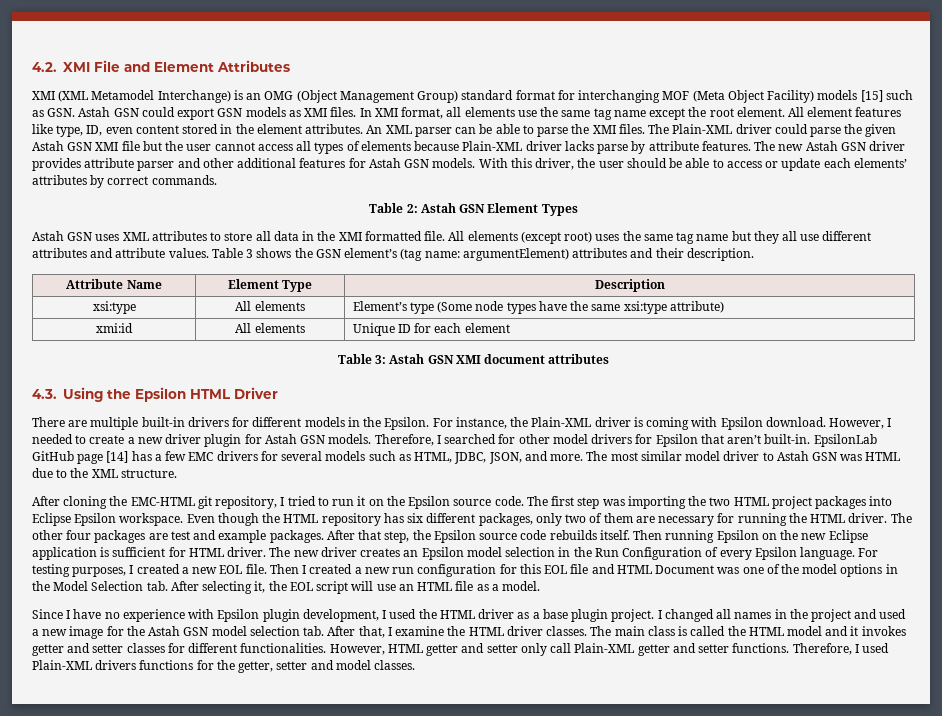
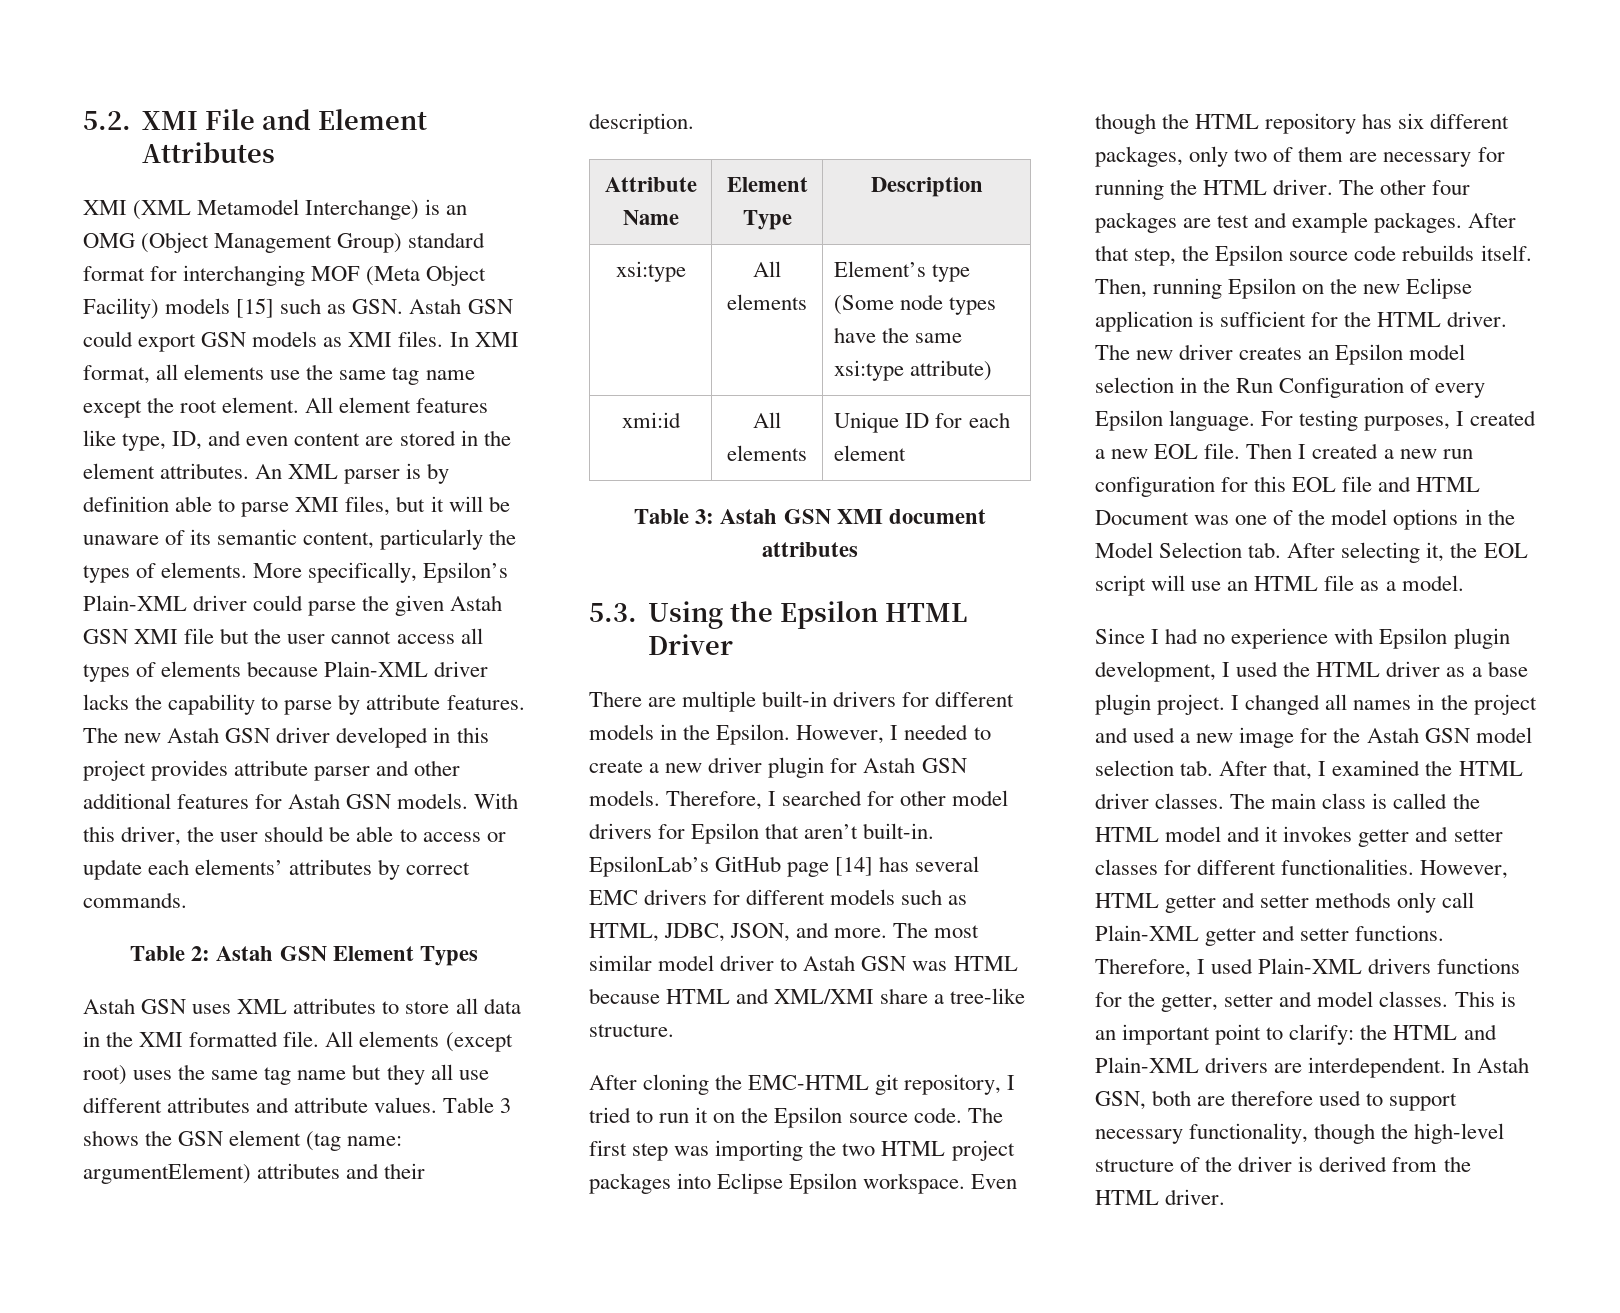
- 4.2. XMI File and Element Attributes
+ 5.2. XMI File and Element Attributes
- All element features like type, ID, even content stored in the element attributes.
+ All element features like type, ID, and even content are stored in the element attributes.
- An XML parser can be able to parse the XMI files. The Plain-XML driver could parse the given Astah GSN XMI file but the user cannot access all types of elements because Plain-XML driver lacks parse by attribute features.
+ An XML parser is by definition able to parse XMI files, but it will be unaware of its semantic content, particularly the types of elements. More specifically, Epsilon’s Plain-XML driver could parse the given Astah GSN XMI file but the user cannot access all types of elements because Plain-XML driver lacks the capability to parse by attribute features.
- The new Astah GSN driver provides attribute parser and other additional features for Astah GSN models.
+ The new Astah GSN driver developed in this project provides attribute parser and other additional features for Astah GSN models.
- Table 3 shows the GSN element’s (tag name: argumentElement) attributes and their description.
+ Table 3 shows the GSN element (tag name: argumentElement) attributes and their description.
- 4.3. Using the Epsilon HTML Driver
+ 5.3. Using the Epsilon HTML Driver
- For instance, the Plain-XML driver is coming with Epsilon download.
- EpsilonLab GitHub page [14] has a few EMC drivers for several models such as HTML, JDBC, JSON, and more.
+ EpsilonLab’s GitHub page [14] has several EMC drivers for different models such as HTML, JDBC, JSON, and more.
- The most similar model driver to Astah GSN was HTML due to the XML structure.
+ The most similar model driver to Astah GSN was HTML because HTML and XML/XMI share a tree-like structure.
- Then running Epsilon on the new Eclipse application is sufficient for HTML driver.
+ Then, running Epsilon on the new Eclipse application is sufficient for the HTML driver.
- Since I have no experience with Epsilon plugin development, I used the HTML driver as a base plugin project.
+ Since I had no experience with Epsilon plugin development, I used the HTML driver as a base plugin project.
- I changed all names in the project and used a new image for the Astah GSN model selection tab. After that, I examine the HTML driver classes.
+ I changed all names in the project and used a new image for the Astah GSN model selection tab. After that, I examined the HTML driver classes.
- However, HTML getter and setter only call Plain-XML getter and setter functions.
+ However, HTML getter and setter methods only call Plain-XML getter and setter functions.
+ This is an important point to clarify: the HTML and Plain-XML drivers are interdependent. In Astah GSN, both are therefore used to support necessary functionality, though the high-level structure of the driver is derived from the HTML driver.

